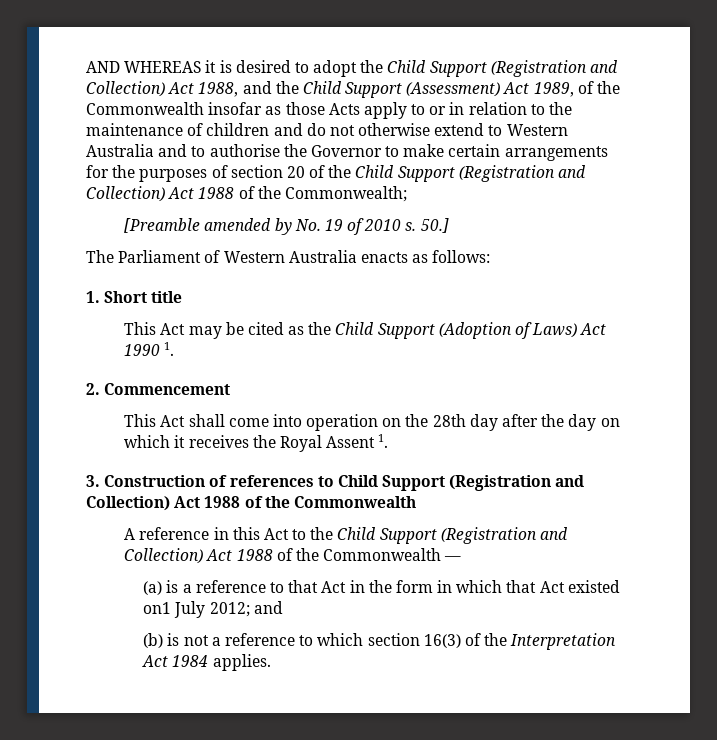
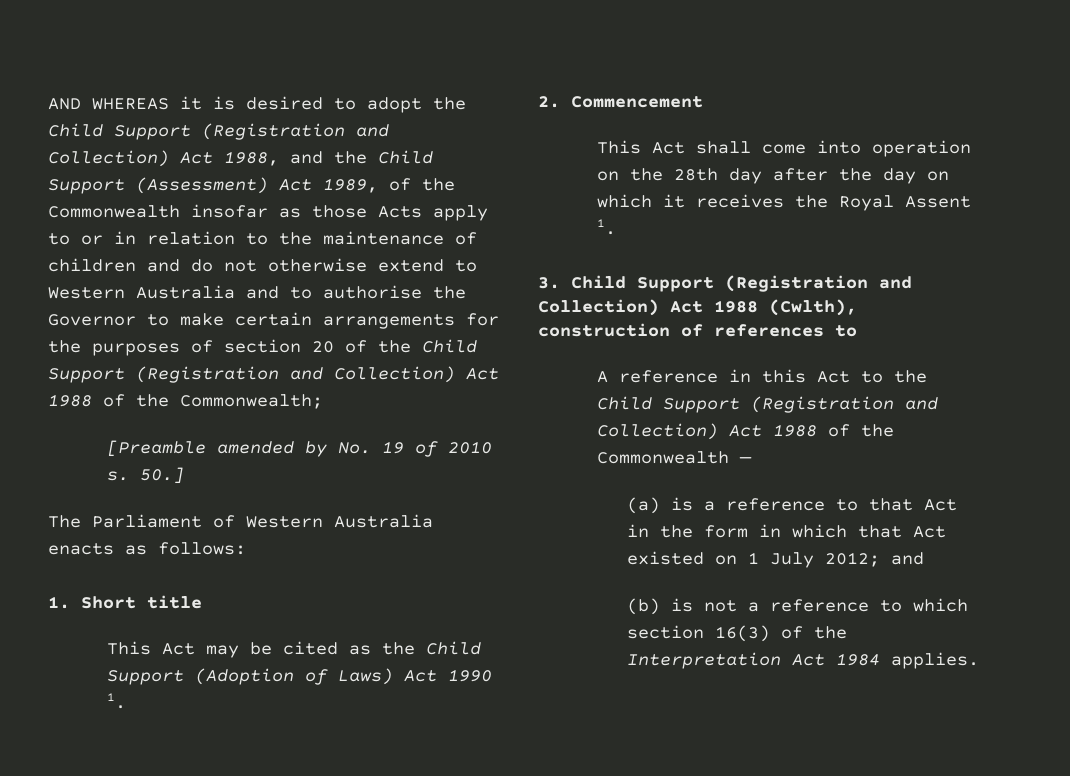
- 3. Construction of references to Child Support (Registration and Collection) Act 1988 of the Commonwealth
+ 3. Child Support (Registration and Collection) Act 1988 (Cwlth), construction of references to
- (a) is a reference to that Act in the form in which that Act existed on1 July 2012; and
+ (a) is a reference to that Act in the form in which that Act existed on 1 July 2012; and

